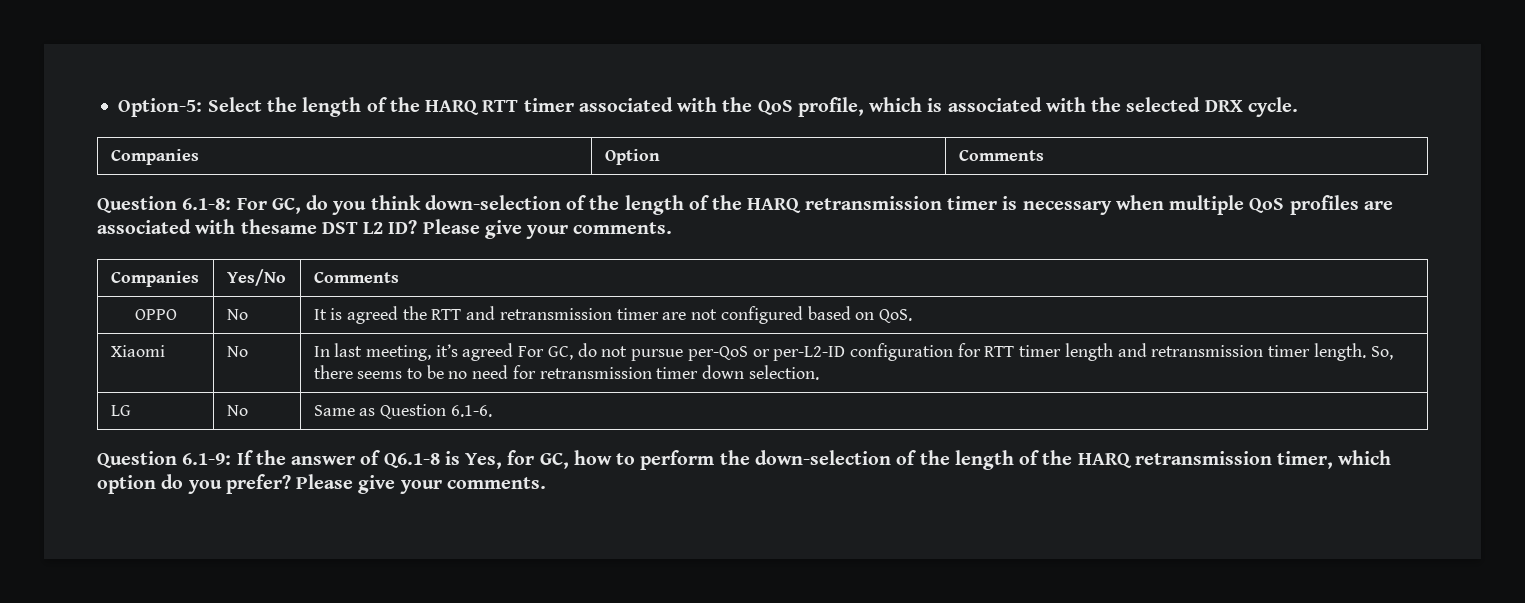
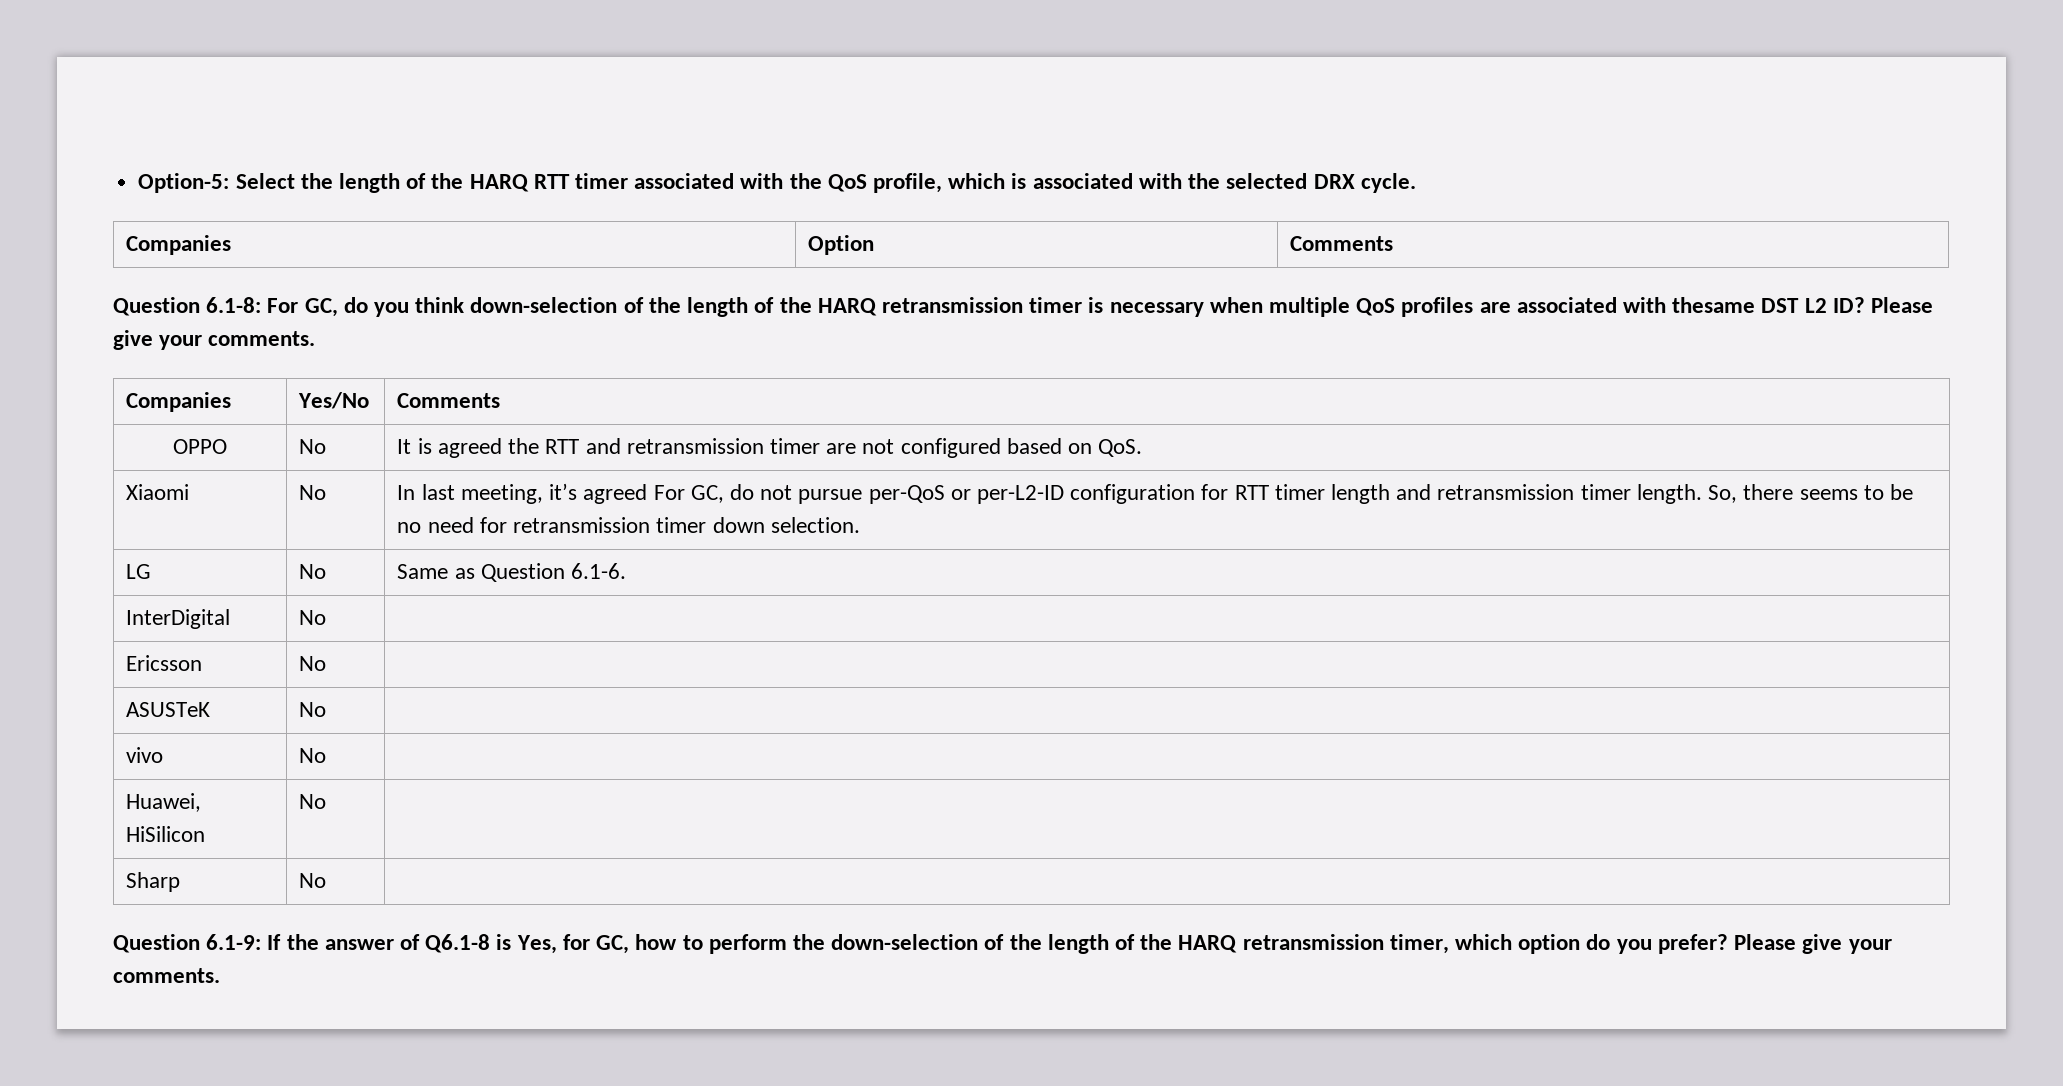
+ InterDigital | No |
+ Ericsson | No |
+ ASUSTeK | No |
+ vivo | No |
+ Huawei, HiSilicon | No |
+ Sharp | No |

